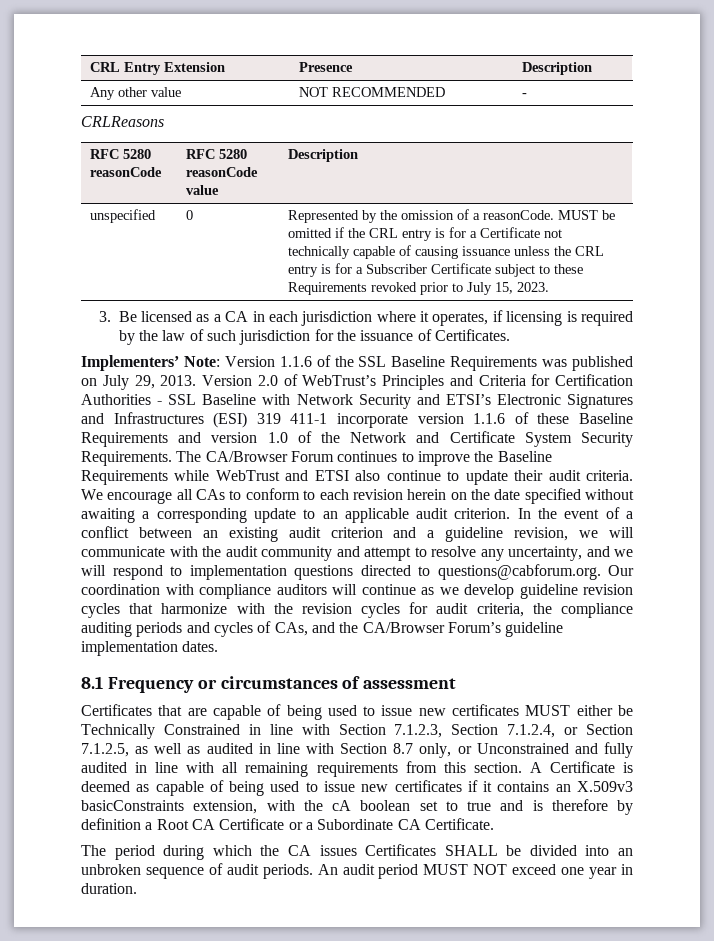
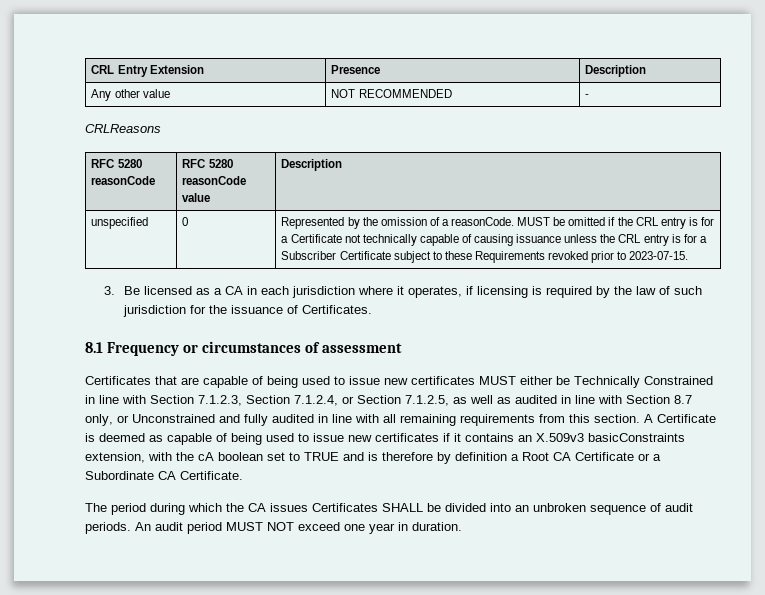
- MUST be omitted if the CRL entry is for a Certificate not technically capable of causing issuance unless the CRL entry is for a Subscriber Certificate subject to these Requirements revoked prior to July 15, 2023.
+ MUST be omitted if the CRL entry is for a Certificate not technically capable of causing issuance unless the CRL entry is for a Subscriber Certificate subject to these Requirements revoked prior to 2023-07-15.
- Implementers’ Note: Version 1.1.6 of the SSL Baseline Requirements was published on July 29, 2013. Version 2.0 of WebTrust’s Principles and Criteria for Certification Authorities - SSL Baseline with Network Security and ETSI’s Electronic Signatures and Infrastructures (ESI) 319 411-1 incorporate version 1.1.6 of these Baseline Requirements and version 1.0 of the Network and Certificate System Security Requirements. The CA/Browser Forum continues to improve the Baseline Requirements while WebTrust and ETSI also continue to update their audit criteria. We encourage all CAs to conform to each revision herein on the date specified without awaiting a corresponding update to an applicable audit criterion. In the event of a conflict between an existing audit criterion and a guideline revision, we will communicate with the audit community and attempt to resolve any uncertainty, and we will respond to implementation questions directed to questions@cabforum.org. Our coordination with compliance auditors will continue as we develop guideline revision cycles that harmonize with the revision cycles for audit criteria, the compliance auditing periods and cycles of CAs, and the CA/Browser Forum’s guideline implementation dates.
- A Certificate is deemed as capable of being used to issue new certificates if it contains an X.509v3 basicConstraints extension, with the cA boolean set to true and is therefore by definition a Root CA Certificate or a Subordinate CA Certificate.
+ A Certificate is deemed as capable of being used to issue new certificates if it contains an X.509v3 basicConstraints extension, with the cA boolean set to TRUE and is therefore by definition a Root CA Certificate or a Subordinate CA Certificate.

